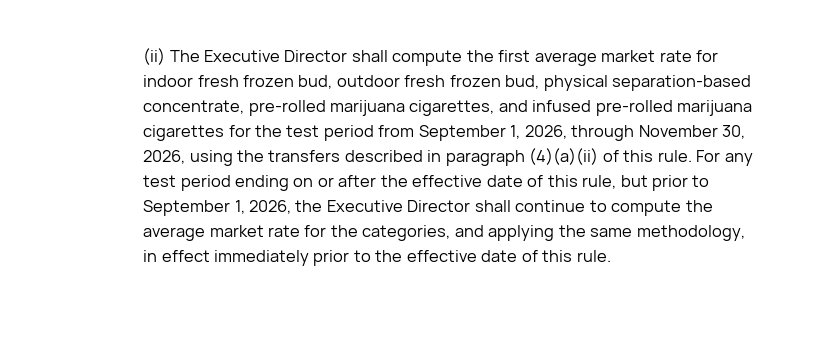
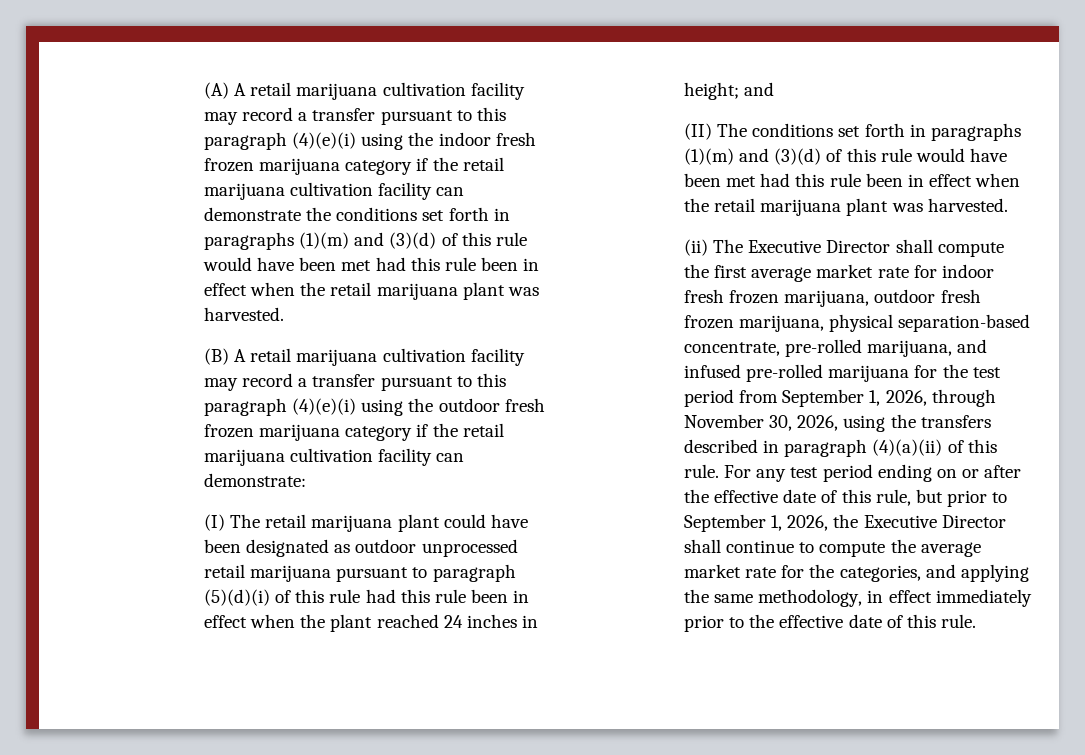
+ (A) A retail marijuana cultivation facility may record a transfer pursuant to this paragraph (4)(e)(i) using the indoor fresh frozen marijuana category if the retail marijuana cultivation facility can demonstrate the conditions set forth in paragraphs (1)(m) and (3)(d) of this rule would have been met had this rule been in effect when the retail marijuana plant was harvested.
+ (B) A retail marijuana cultivation facility may record a transfer pursuant to this paragraph (4)(e)(i) using the outdoor fresh frozen marijuana category if the retail marijuana cultivation facility can demonstrate:
+ (I) The retail marijuana plant could have been designated as outdoor unprocessed retail marijuana pursuant to paragraph (5)(d)(i) of this rule had this rule been in effect when the plant reached 24 inches in height; and
+ (II) The conditions set forth in paragraphs (1)(m) and (3)(d) of this rule would have been met had this rule been in effect when the retail marijuana plant was harvested.
- (ii) The Executive Director shall compute the first average market rate for indoor fresh frozen bud, outdoor fresh frozen bud, physical separation-based concentrate, pre-rolled marijuana cigarettes, and infused pre-rolled marijuana cigarettes for the test period from September 1, 2026, through November 30, 2026, using the transfers described in paragraph (4)(a)(ii) of this rule.
+ (ii) The Executive Director shall compute the first average market rate for indoor fresh frozen marijuana, outdoor fresh frozen marijuana, physical separation-based concentrate, pre-rolled marijuana, and infused pre-rolled marijuana for the test period from September 1, 2026, through November 30, 2026, using the transfers described in paragraph (4)(a)(ii) of this rule.

